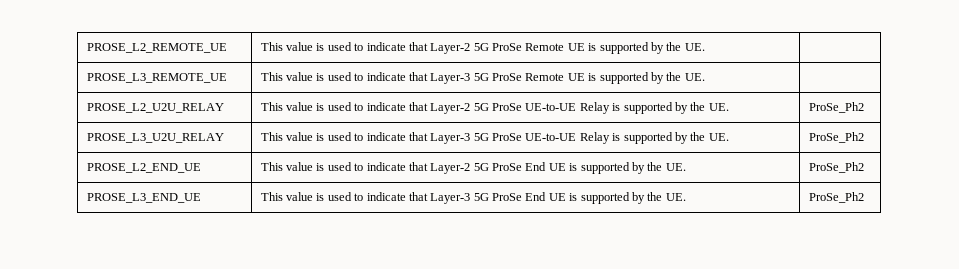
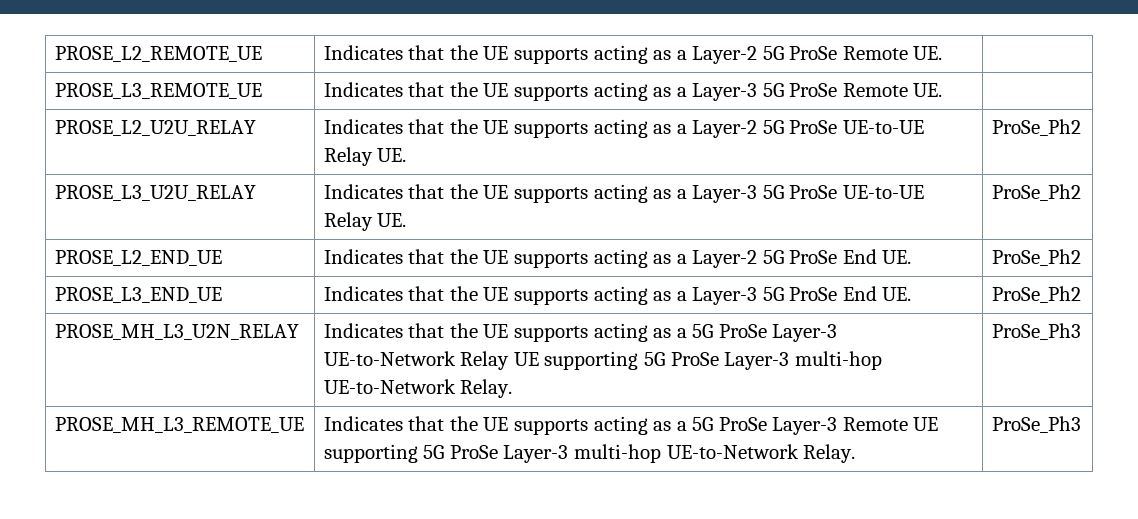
- PROSE_L2_REMOTE_UE | This value is used to indicate that Layer-2 5G ProSe Remote UE is supported by the UE. |
- PROSE_L3_REMOTE_UE | This value is used to indicate that Layer-3 5G ProSe Remote UE is supported by the UE. |
- PROSE_L2_U2U_RELAY | This value is used to indicate that Layer-2 5G ProSe UE-to-UE Relay is supported by the UE. | ProSe_Ph2
+ PROSE_L2_REMOTE_UE | Indicates that the UE supports acting as a Layer-2 5G ProSe Remote UE. |
+ PROSE_L3_REMOTE_UE | Indicates that the UE supports acting as a Layer-3 5G ProSe Remote UE. |
+ PROSE_L2_U2U_RELAY | Indicates that the UE supports acting as a Layer-2 5G ProSe UE-to-UE Relay UE. | ProSe_Ph2
- PROSE_L3_U2U_RELAY | This value is used to indicate that Layer-3 5G ProSe UE-to-UE Relay is supported by the UE. | ProSe_Ph2
+ PROSE_L3_U2U_RELAY | Indicates that the UE supports acting as a Layer-3 5G ProSe UE-to-UE Relay UE. | ProSe_Ph2
- PROSE_L2_END_UE | This value is used to indicate that Layer-2 5G ProSe End UE is supported by the UE. | ProSe_Ph2
- PROSE_L3_END_UE | This value is used to indicate that Layer-3 5G ProSe End UE is supported by the UE. | ProSe_Ph2
+ PROSE_L2_END_UE | Indicates that the UE supports acting as a Layer-2 5G ProSe End UE. | ProSe_Ph2
+ PROSE_L3_END_UE | Indicates that the UE supports acting as a Layer-3 5G ProSe End UE. | ProSe_Ph2
+ PROSE_MH_L3_U2N_RELAY | Indicates that the UE supports acting as a 5G ProSe Layer-3 UE-to-Network Relay UE supporting 5G ProSe Layer-3 multi-hop UE-to-Network Relay. | ProSe_Ph3
+ PROSE_MH_L3_REMOTE_UE | Indicates that the UE supports acting as a 5G ProSe Layer-3 Remote UE supporting 5G ProSe Layer-3 multi-hop UE-to-Network Relay. | ProSe_Ph3

